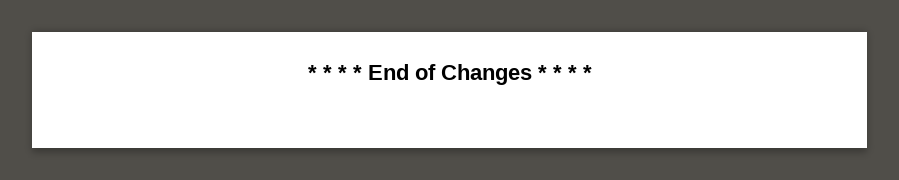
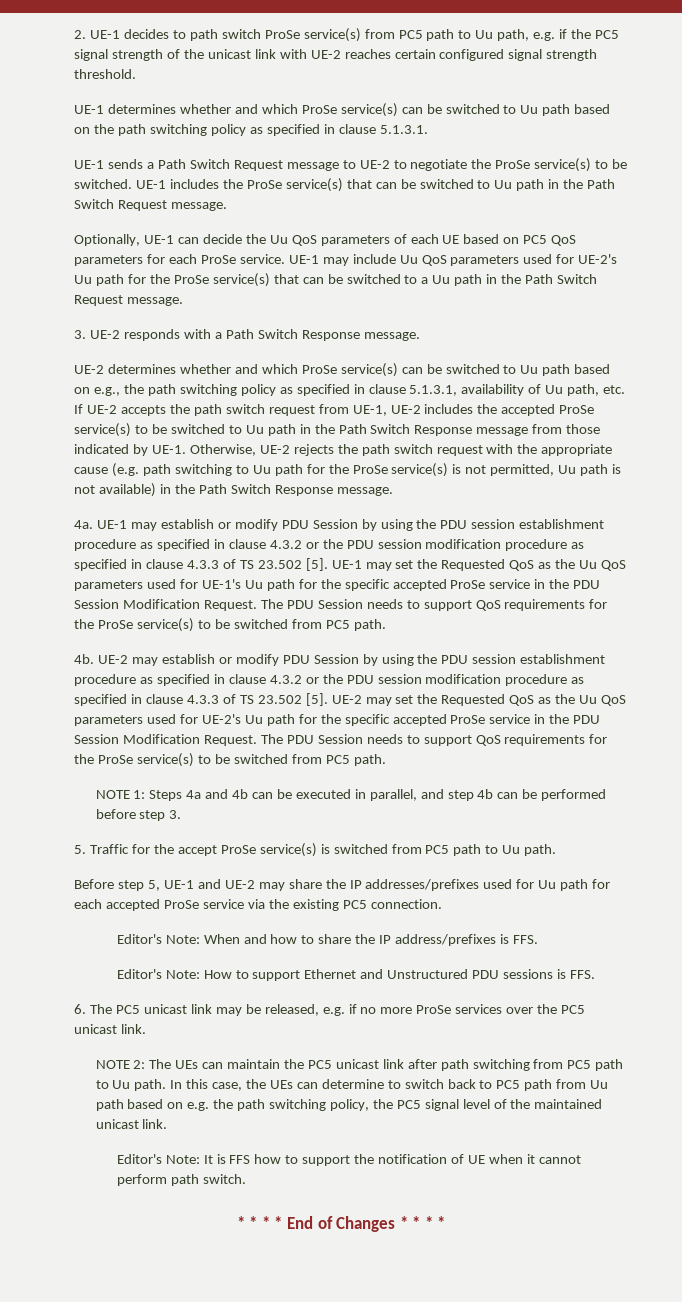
+ 2. UE-1 decides to path switch ProSe service(s) from PC5 path to Uu path, e.g. if the PC5 signal strength of the unicast link with UE-2 reaches certain configured signal strength threshold.
+ UE-1 determines whether and which ProSe service(s) can be switched to Uu path based on the path switching policy as specified in clause 5.1.3.1.
+ UE-1 sends a Path Switch Request message to UE-2 to negotiate the ProSe service(s) to be switched. UE-1 includes the ProSe service(s) that can be switched to Uu path in the Path Switch Request message.
+ Optionally, UE-1 can decide the Uu QoS parameters of each UE based on PC5 QoS parameters for each ProSe service. UE-1 may include Uu QoS parameters used for UE-2's Uu path for the ProSe service(s) that can be switched to a Uu path in the Path Switch Request message.
+ 3. UE-2 responds with a Path Switch Response message.
+ UE-2 determines whether and which ProSe service(s) can be switched to Uu path based on e.g., the path switching policy as specified in clause 5.1.3.1, availability of Uu path, etc. If UE-2 accepts the path switch request from UE-1, UE-2 includes the accepted ProSe service(s) to be switched to Uu path in the Path Switch Response message from those indicated by UE-1. Otherwise, UE-2 rejects the path switch request with the appropriate cause (e.g. path switching to Uu path for the ProSe service(s) is not permitted, Uu path is not available) in the Path Switch Response message.
+ 4a. UE-1 may establish or modify PDU Session by using the PDU session establishment procedure as specified in clause 4.3.2 or the PDU session modification procedure as specified in clause 4.3.3 of TS 23.502 [5]. UE-1 may set the Requested QoS as the Uu QoS parameters used for UE-1's Uu path for the specific accepted ProSe service in the PDU Session Modification Request. The PDU Session needs to support QoS requirements for the ProSe service(s) to be switched from PC5 path.
+ 4b. UE-2 may establish or modify PDU Session by using the PDU session establishment procedure as specified in clause 4.3.2 or the PDU session modification procedure as specified in clause 4.3.3 of TS 23.502 [5]. UE-2 may set the Requested QoS as the Uu QoS parameters used for UE-2's Uu path for the specific accepted ProSe service in the PDU Session Modification Request. The PDU Session needs to support QoS requirements for the ProSe service(s) to be switched from PC5 path.
+ NOTE 1: Steps 4a and 4b can be executed in parallel, and step 4b can be performed before step 3.
+ 5. Traffic for the accept ProSe service(s) is switched from PC5 path to Uu path.
+ Before step 5, UE-1 and UE-2 may share the IP addresses/prefixes used for Uu path for each accepted ProSe service via the existing PC5 connection.
+ Editor's Note: When and how to share the IP address/prefixes is FFS.
+ Editor's Note: How to support Ethernet and Unstructured PDU sessions is FFS.
+ 6. The PC5 unicast link may be released, e.g. if no more ProSe services over the PC5 unicast link.
+ NOTE 2: The UEs can maintain the PC5 unicast link after path switching from PC5 path to Uu path. In this case, the UEs can determine to switch back to PC5 path from Uu path based on e.g. the path switching policy, the PC5 signal level of the maintained unicast link.
+ Editor's Note: It is FFS how to support the notification of UE when it cannot perform path switch.

